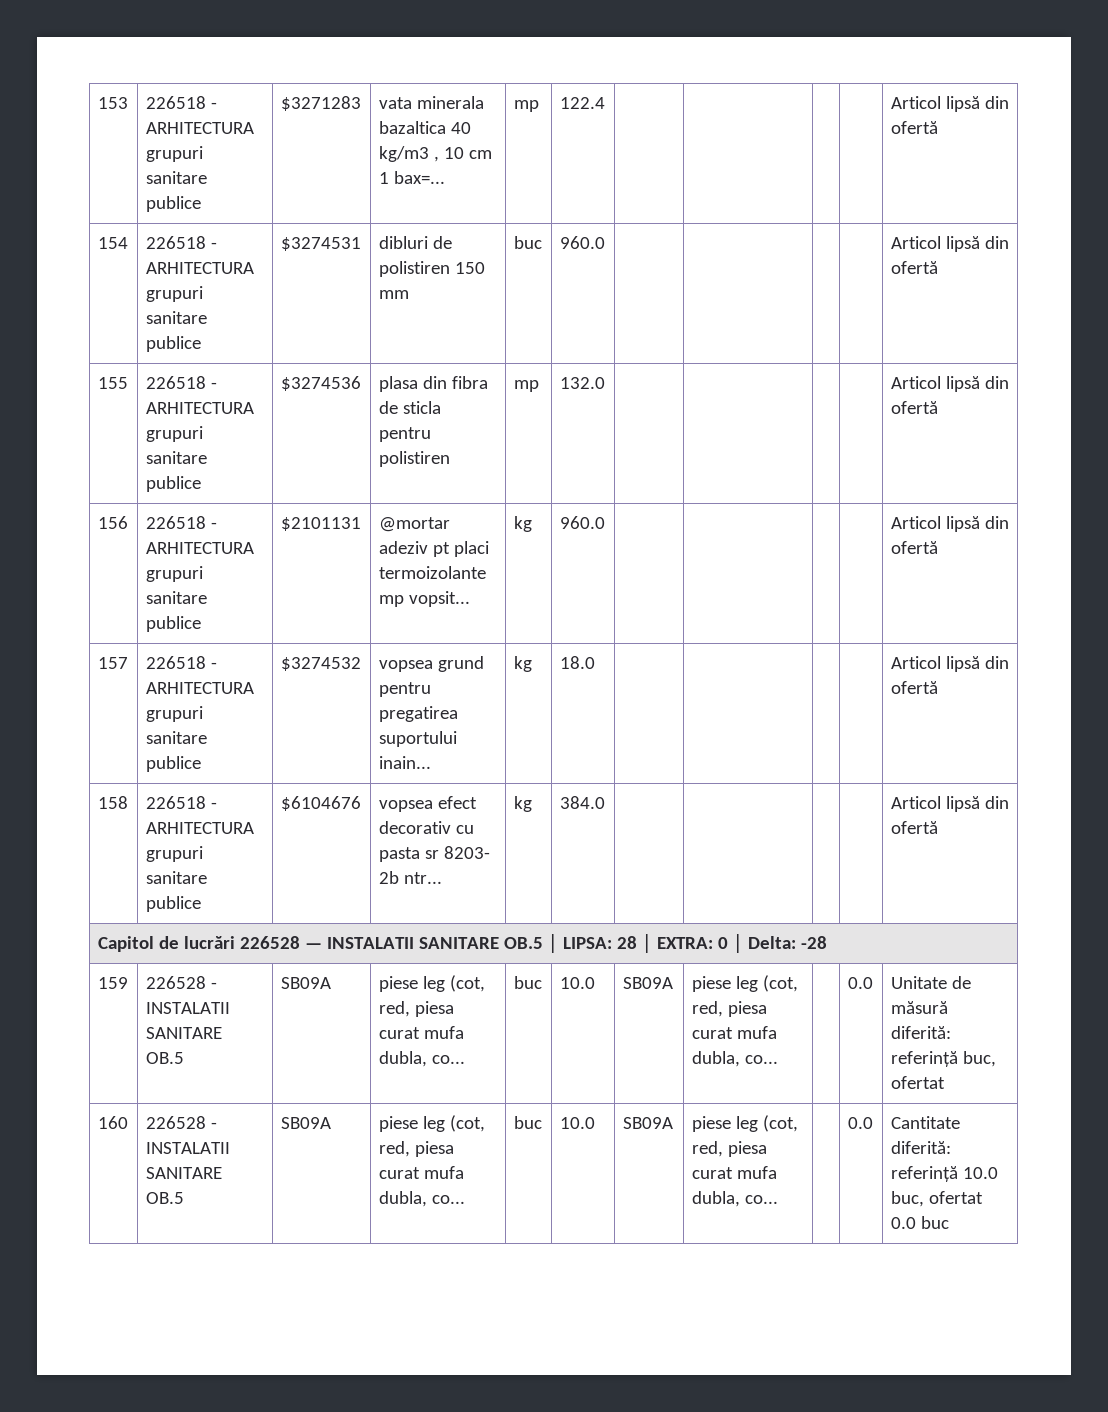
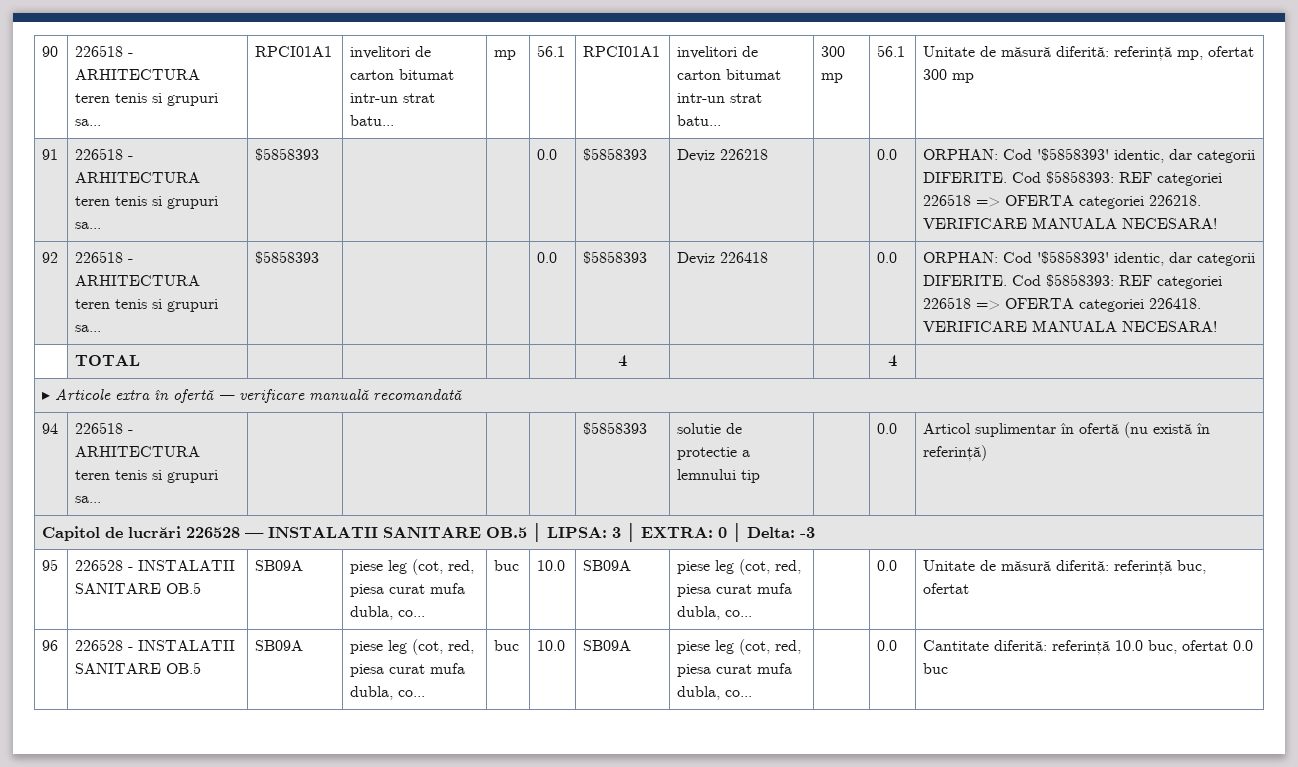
- 153 | 226518 - ARHITECTURA grupuri sanitare publice | $3271283 | vata minerala bazaltica 40 kg/m3 , 10 cm 1 bax=... | mp | 122.4 | | | | | Articol lipsă din ofertă
- 154 | 226518 - ARHITECTURA grupuri sanitare publice | $3274531 | dibluri de polistiren 150 mm | buc | 960.0 | | | | | Articol lipsă din ofertă
- 155 | 226518 - ARHITECTURA grupuri sanitare publice | $3274536 | plasa din fibra de sticla pentru polistiren | mp | 132.0 | | | | | Articol lipsă din ofertă
- 156 | 226518 - ARHITECTURA grupuri sanitare publice | $2101131 | @mortar adeziv pt placi termoizolante mp vopsit... | kg | 960.0 | | | | | Articol lipsă din ofertă
- 157 | 226518 - ARHITECTURA grupuri sanitare publice | $3274532 | vopsea grund pentru pregatirea suportului inain... | kg | 18.0 | | | | | Articol lipsă din ofertă
- 158 | 226518 - ARHITECTURA grupuri sanitare publice | $6104676 | vopsea efect decorativ cu pasta sr 8203- 2b ntr... | kg | 384.0 | | | | | Articol lipsă din ofertă
+ 90 | 226518 - ARHITECTURA teren tenis si grupuri sa... | RPCI01A1 | invelitori de carton bitumat intr-un strat batu... | mp | 56.1 | RPCI01A1 | invelitori de carton bitumat intr-un strat batu... | 300 mp | 56.1 | Unitate de măsură diferită: referință mp, ofertat 300 mp
+ 91 | 226518 - ARHITECTURA teren tenis si grupuri sa... | $5858393 | | | 0.0 | $5858393 | Deviz 226218 | | 0.0 | ORPHAN: Cod '$5858393' identic, dar categorii DIFERITE. Cod $5858393: REF categoriei 226518 => OFERTA categoriei 226218. VERIFICARE MANUALA NECESARA!
+ 92 | 226518 - ARHITECTURA teren tenis si grupuri sa... | $5858393 | | | 0.0 | $5858393 | Deviz 226418 | | 0.0 | ORPHAN: Cod '$5858393' identic, dar categorii DIFERITE. Cod $5858393: REF categoriei 226518 => OFERTA categoriei 226418. VERIFICARE MANUALA NECESARA!
+ | TOTAL | | | | | 4 | | | 4 |
+ ▸ Articole extra în ofertă — verificare manuală recomandată
+ 94 | 226518 - ARHITECTURA teren tenis si grupuri sa... | | | | | $5858393 | solutie de protectie a lemnului tip | | 0.0 | Articol suplimentar în ofertă (nu există în referință)
- Capitol de lucrări 226528 — INSTALATII SANITARE OB.5 │ LIPSA: 28 │ EXTRA: 0 │ Delta: -28
- 159 | 226528 - INSTALATII SANITARE OB.5 | SB09A | piese leg (cot, red, piesa curat mufa dubla, co... | buc | 10.0 | SB09A | piese leg (cot, red, piesa curat mufa dubla, co... | | 0.0 | Unitate de măsură diferită: referință buc, ofertat
+ Capitol de lucrări 226528 — INSTALATII SANITARE OB.5 │ LIPSA: 3 │ EXTRA: 0 │ Delta: -3
+ 95 | 226528 - INSTALATII SANITARE OB.5 | SB09A | piese leg (cot, red, piesa curat mufa dubla, co... | buc | 10.0 | SB09A | piese leg (cot, red, piesa curat mufa dubla, co... | | 0.0 | Unitate de măsură diferită: referință buc, ofertat
- 160 | 226528 - INSTALATII SANITARE OB.5 | SB09A | piese leg (cot, red, piesa curat mufa dubla, co... | buc | 10.0 | SB09A | piese leg (cot, red, piesa curat mufa dubla, co... | | 0.0 | Cantitate diferită: referință 10.0 buc, ofertat 0.0 buc
+ 96 | 226528 - INSTALATII SANITARE OB.5 | SB09A | piese leg (cot, red, piesa curat mufa dubla, co... | buc | 10.0 | SB09A | piese leg (cot, red, piesa curat mufa dubla, co... | | 0.0 | Cantitate diferită: referință 10.0 buc, ofertat 0.0 buc

